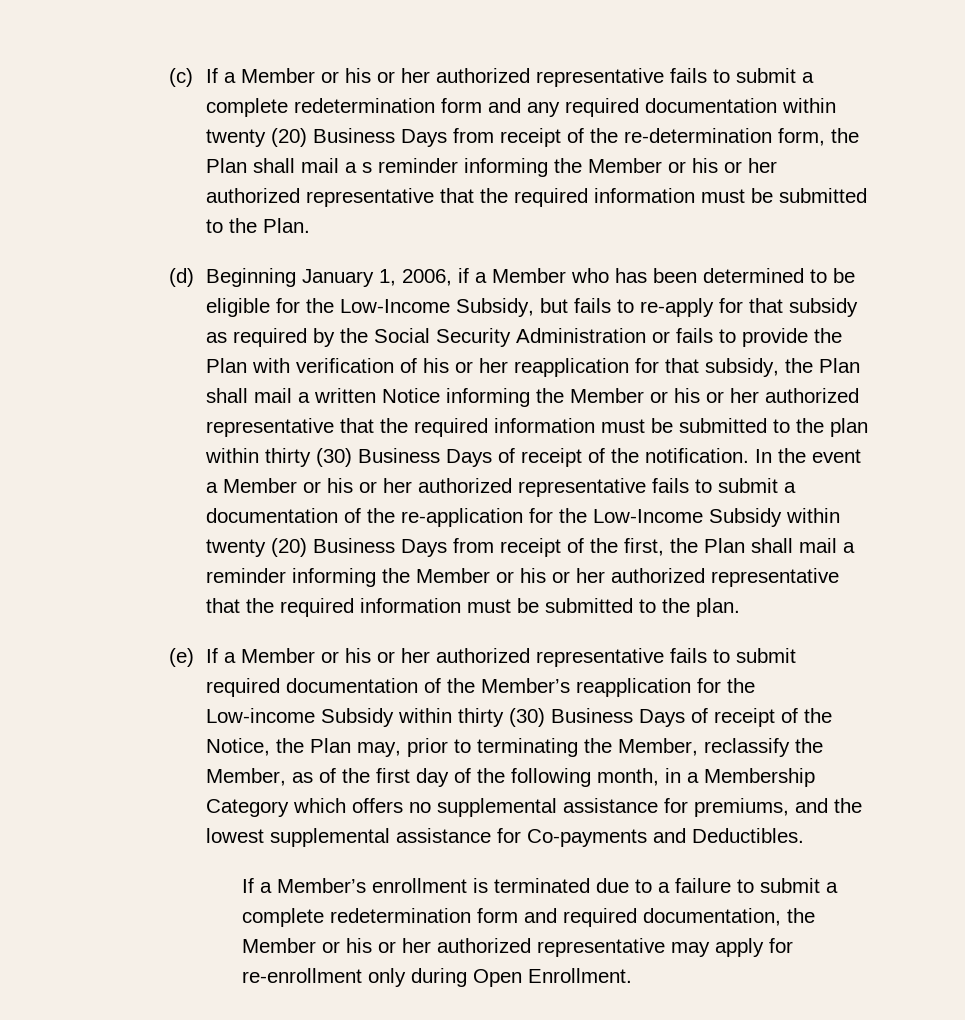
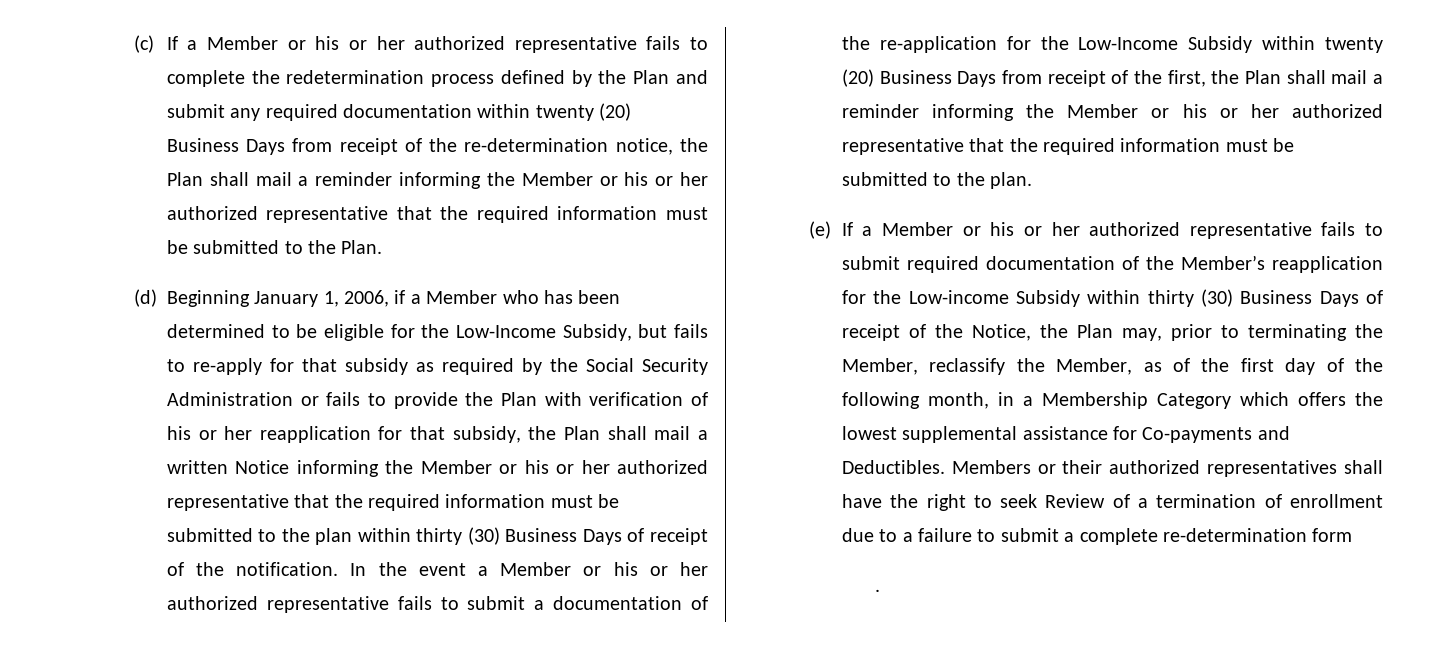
- (c) If a Member or his or her authorized representative fails to submit a complete redetermination form and any required documentation within twenty (20) Business Days from receipt of the re-determination form, the Plan shall mail a s reminder informing the Member or his or her authorized representative that the required information must be submitted to the Plan.
+ (c) If a Member or his or her authorized representative fails to complete the redetermination process defined by the Plan and submit any required documentation within twenty (20) Business Days from receipt of the re-determination notice, the Plan shall mail a reminder informing the Member or his or her authorized representative that the required information must be submitted to the Plan.
- (e) If a Member or his or her authorized representative fails to submit required documentation of the Member’s reapplication for the Low-income Subsidy within thirty (30) Business Days of receipt of the Notice, the Plan may, prior to terminating the Member, reclassify the Member, as of the first day of the following month, in a Membership Category which offers no supplemental assistance for premiums, and the lowest supplemental assistance for Co-payments and Deductibles.
- If a Member’s enrollment is terminated due to a failure to submit a complete redetermination form and required documentation, the Member or his or her authorized representative may apply for re-enrollment only during Open Enrollment.
+ (e) If a Member or his or her authorized representative fails to submit required documentation of the Member’s reapplication for the Low-income Subsidy within thirty (30) Business Days of receipt of the Notice, the Plan may, prior to terminating the Member, reclassify the Member, as of the first day of the following month, in a Membership Category which offers the lowest supplemental assistance for Co-payments and Deductibles. Members or their authorized representatives shall have the right to seek Review of a termination of enrollment due to a failure to submit a complete re-determination form
+ .

